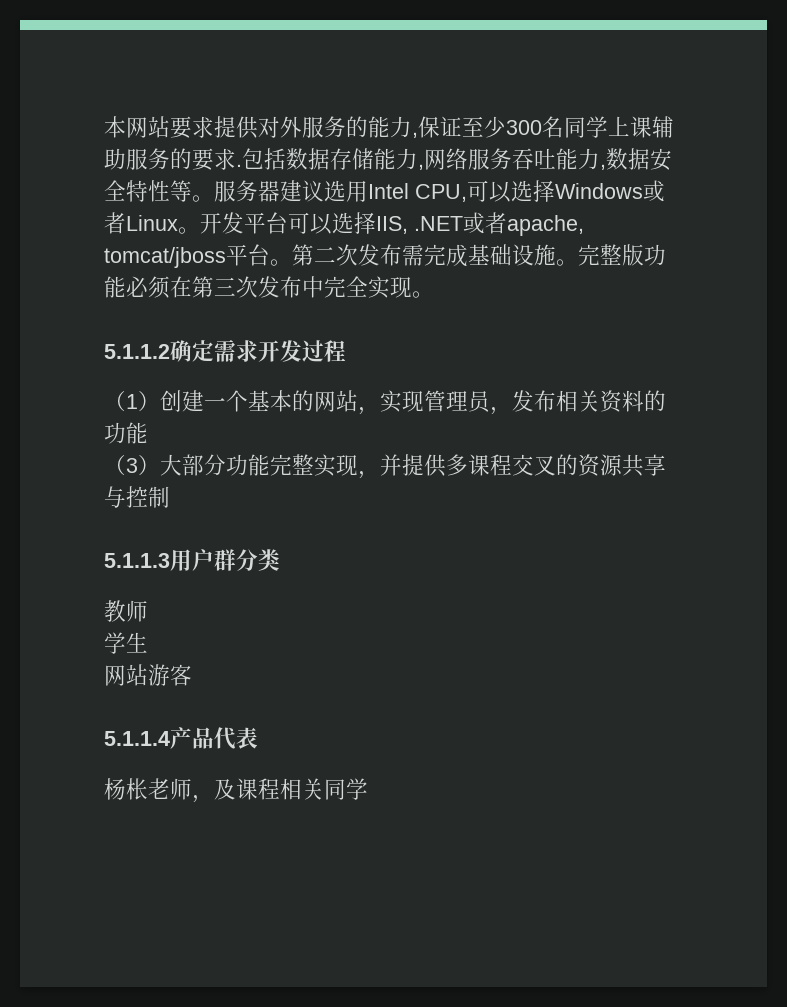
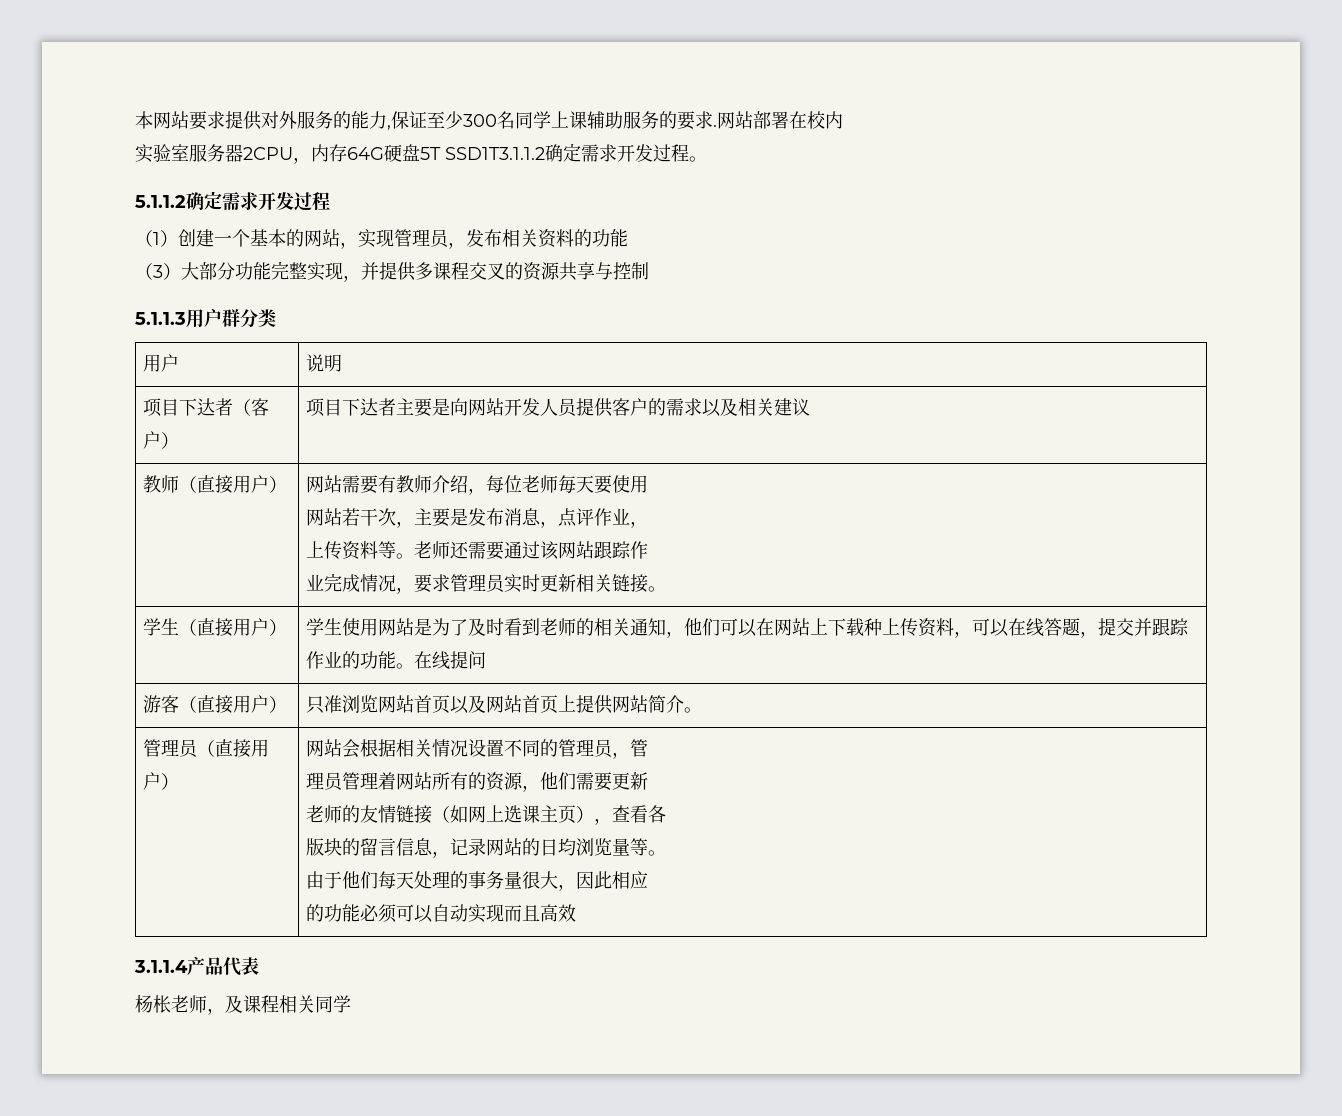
- 包括数据存储能力,网络服务吞吐能力,数据安全特性等。服务器建议选用Intel CPU,可以选择Windows或者Linux。开发平台可以选择IIS, .NET或者apache, tomcat/jboss平台。第二次发布需完成基础设施。完整版功能必须在第三次发布中完全实现。
+ 网站部署在校内
+ 实验室服务器2CPU，内存64G硬盘5T SSD1T3.1.1.2确定需求开发过程。
- 教师
- 学生
- 网站游客
- 5.1.1.4产品代表
+ 用户 | 说明
+ 项目下达者（客户） | 项目下达者主要是向网站开发人员提供客户的需求以及相关建议
+ 教师（直接用户） | 网站需要有教师介绍，每位老师毎天要使用
+ 网站若干次，主要是发布消息，点评作业，
+ 上传资料等。老师还需要通过该网站跟踪作
+ 业完成情况，要求管理员实时更新相关链接。
+ 学生（直接用户） | 学生使用网站是为了及时看到老师的相关通知，他们可以在网站上下载种上传资料，可以在线答题，提交并跟踪作业的功能。在线提问
+ 游客（直接用户） | 只准浏览网站首页以及网站首页上提供网站简介。
+ 管理员（直接用户） | 网站会根据相关情况设置不同的管理员，管
+ 理员管理着网站所有的资源，他们需要更新
+ 老师的友情链接（如网上选课主页），查看各
+ 版块的留言信息，记录网站的日均浏览量等。
+ 由于他们每天处理的事务量很大，因此相应
+ 的功能必须可以自动实现而且高效
+ 3.1.1.4产品代表

